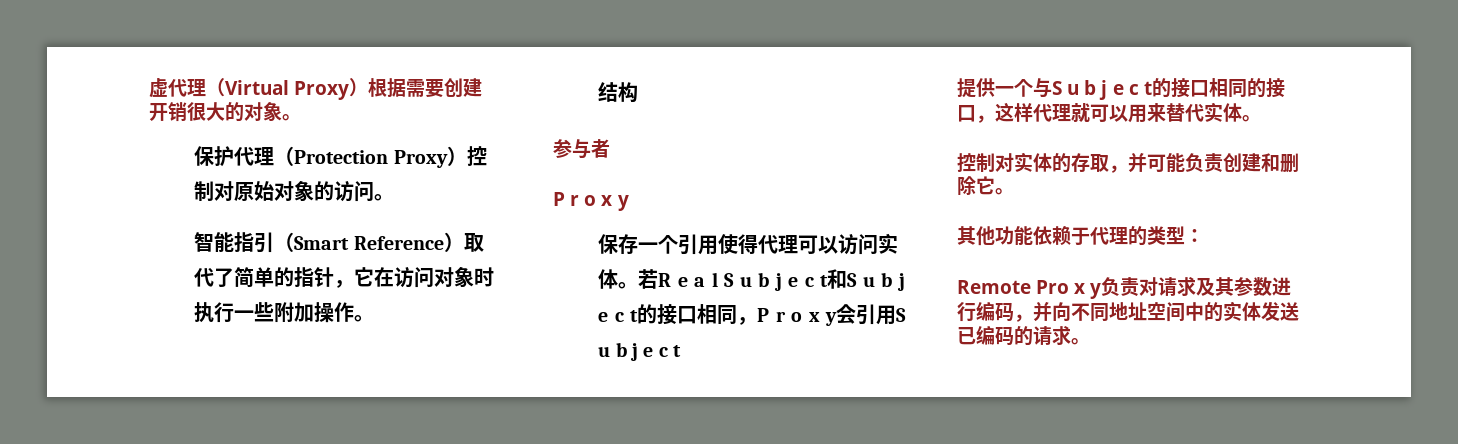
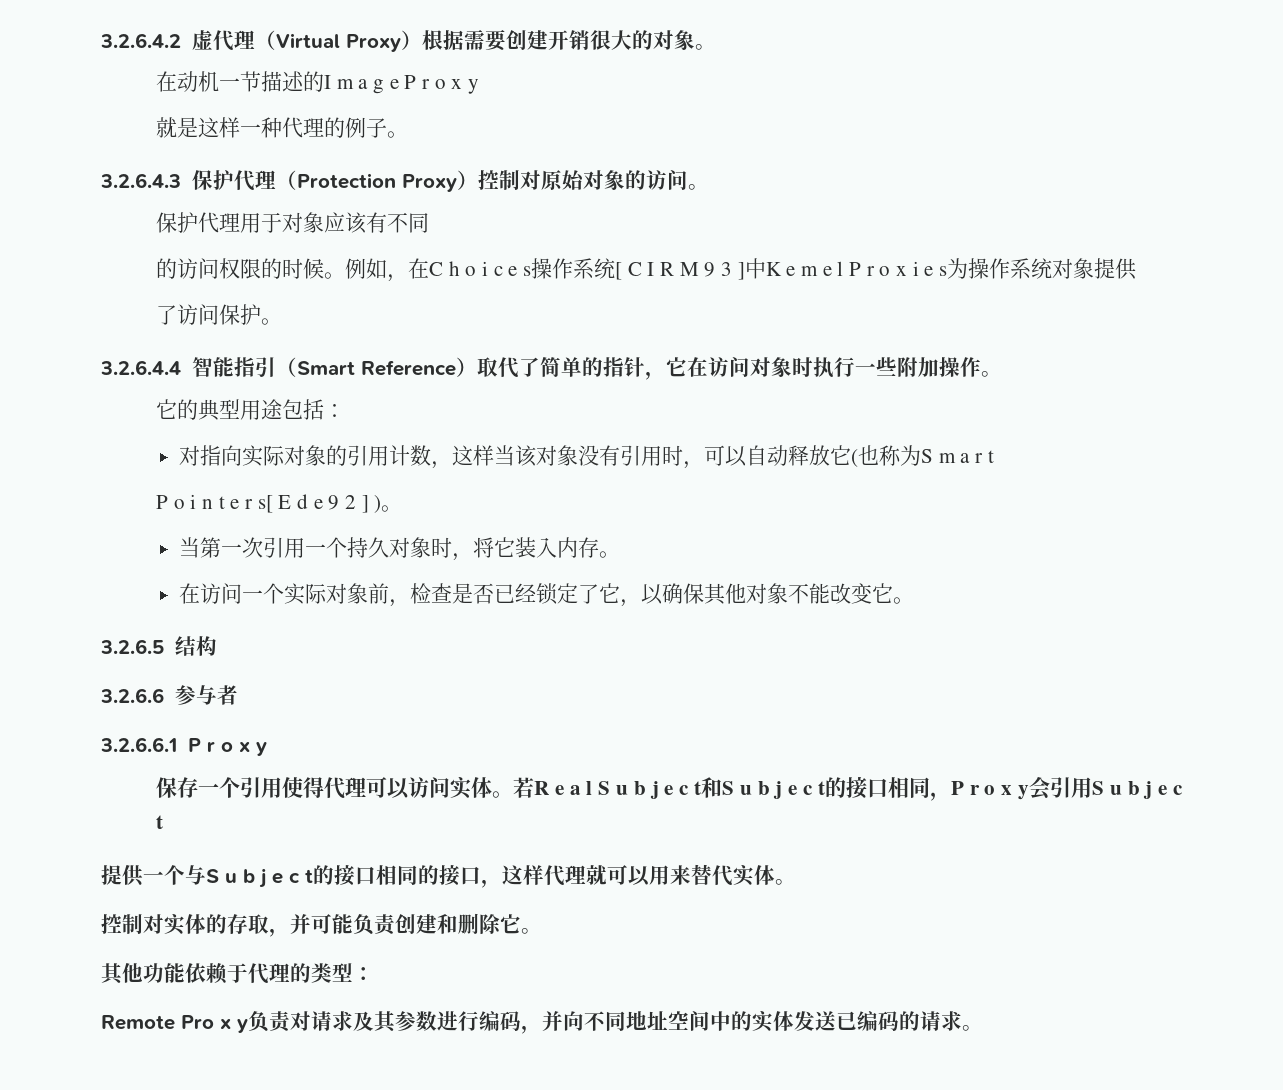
- 虚代理（Virtual Proxy）根据需要创建开销很大的对象。
+ 3.2.6.4.2虚代理（Virtual Proxy）根据需要创建开销很大的对象。
- 保护代理（Protection Proxy）控制对原始对象的访问。
+ 在动机一节描述的I m a g e P r o x y
+ 就是这样一种代理的例子。
+ 3.2.6.4.3保护代理（Protection Proxy）控制对原始对象的访问。
- 智能指引（Smart Reference）取代了简单的指针，它在访问对象时执行一些附加操作。
+ 保护代理用于对象应该有不同
+ 的访问权限的时候。例如，在C h o i c e s操作系统[ C I R M 9 3 ]中K e m e l P r o x i e s为操作系统对象提供
+ 了访问保护。
+ 3.2.6.4.4智能指引（Smart Reference）取代了简单的指针，它在访问对象时执行一些附加操作。
- 结构
+ 它的典型用途包括：
+ 对指向实际对象的引用计数，这样当该对象没有引用时，可以自动释放它(也称为S m a r t
+ P o i n t e r s[ E d e 9 2 ] )。
+ 当第一次引用一个持久对象时，将它装入内存。
+ 在访问一个实际对象前，检查是否已经锁定了它，以确保其他对象不能改变它。
+ 3.2.6.5结构
- 参与者
- P r o x y
+ 3.2.6.6参与者
+ 3.2.6.6.1 P r o x y

